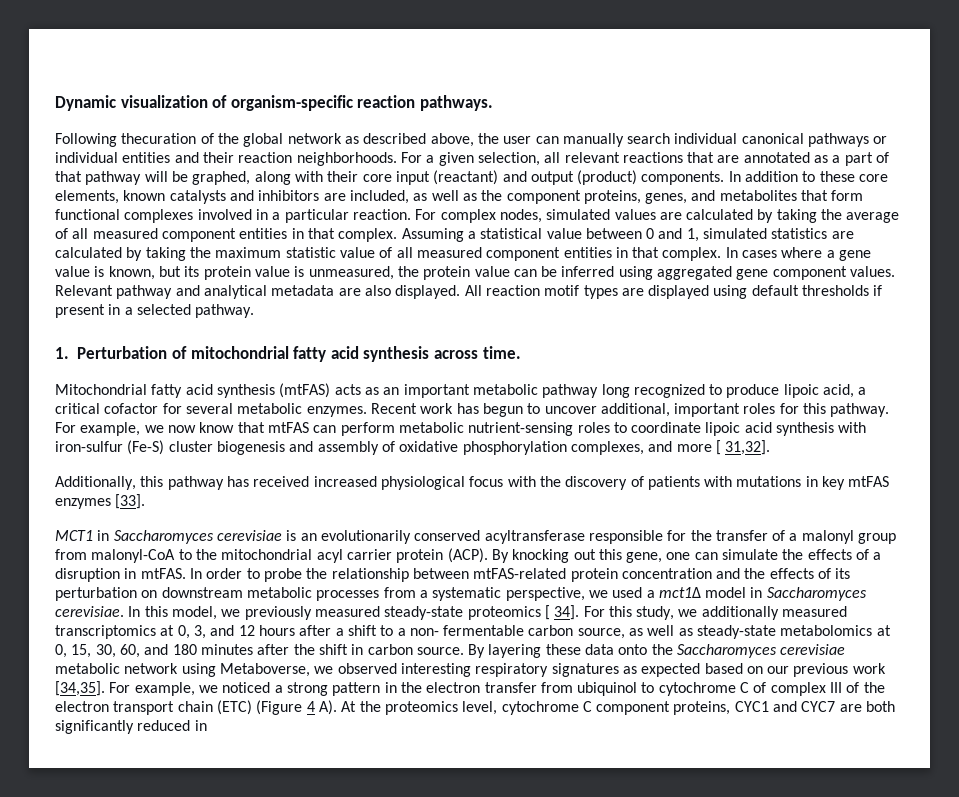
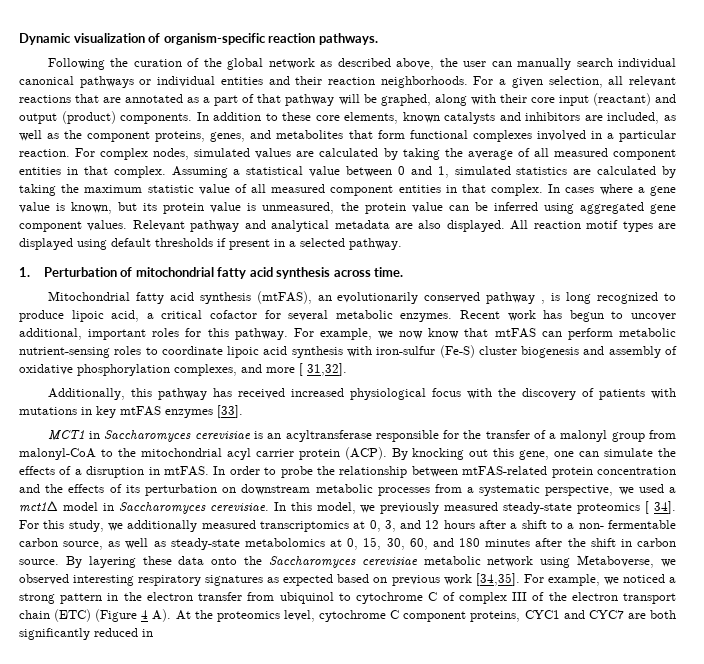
- Following thecuration of the global network as described above, the user can manually search individual canonical pathways or individual entities and their reaction neighborhoods.
+ Following the curation of the global network as described above, the user can manually search individual canonical pathways or individual entities and their reaction neighborhoods.
- Mitochondrial fatty acid synthesis (mtFAS) acts as an important metabolic pathway long recognized to produce lipoic acid, a critical cofactor for several metabolic enzymes.
+ Mitochondrial fatty acid synthesis (mtFAS), an evolutionarily conserved pathway , is long recognized to produce lipoic acid, a critical cofactor for several metabolic enzymes.
- MCT1 in Saccharomyces cerevisiae is an evolutionarily conserved acyltransferase responsible for the transfer of a malonyl group from malonyl-CoA to the mitochondrial acyl carrier protein (ACP).
+ MCT1 in Saccharomyces cerevisiae is an acyltransferase responsible for the transfer of a malonyl group from malonyl-CoA to the mitochondrial acyl carrier protein (ACP).
- By layering these data onto the Saccharomyces cerevisiae metabolic network using Metaboverse, we observed interesting respiratory signatures as expected based on our previous work [34,35].
+ By layering these data onto the Saccharomyces cerevisiae metabolic network using Metaboverse, we observed interesting respiratory signatures as expected based on previous work [34,35].

